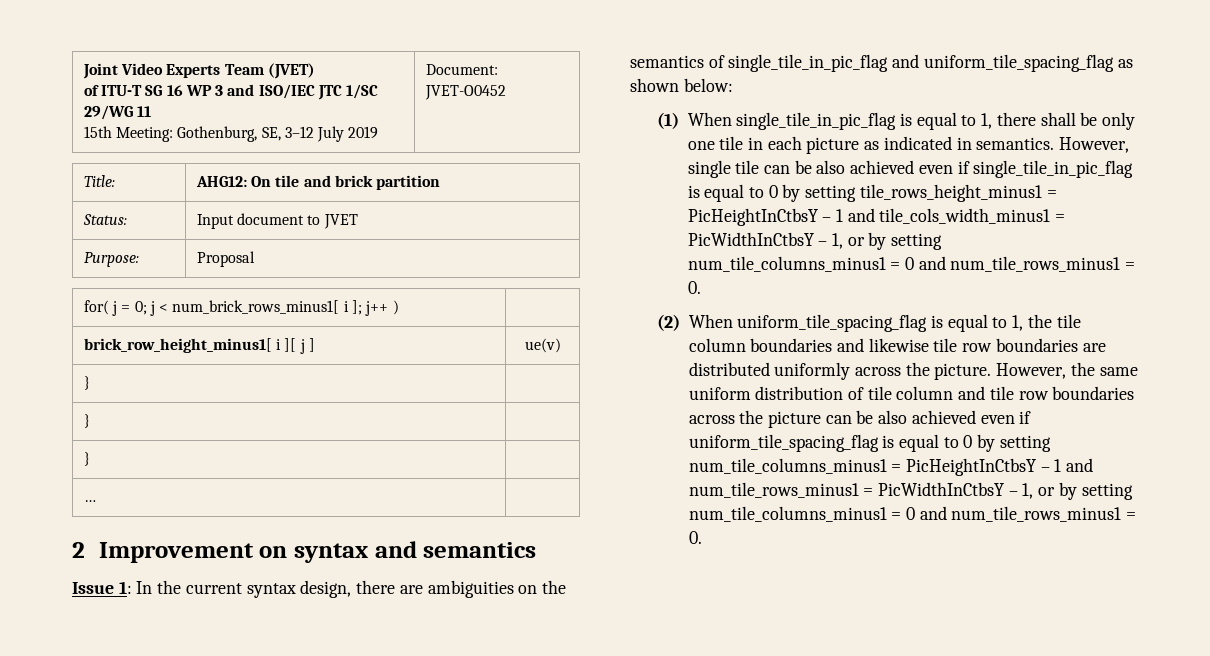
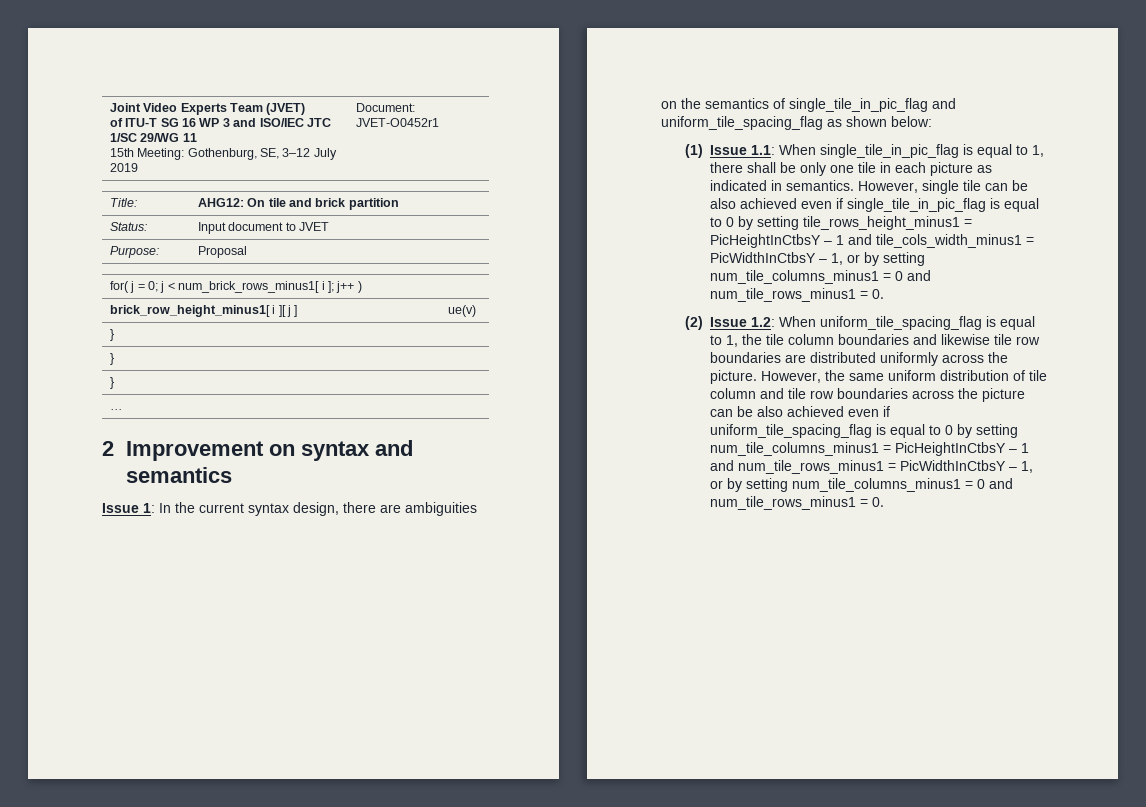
  Joint Video Experts Team (JVET)
  of ITU-T SG 16 WP 3 and ISO/IEC JTC 1/SC 29/WG 11
- 15th Meeting: Gothenburg, SE, 3–12 July 2019 | Document: JVET-O0452
+ 15th Meeting: Gothenburg, SE, 3–12 July 2019 | Document: JVET-O0452r1
- (1) When single_tile_in_pic_flag is equal to 1, there shall be only one tile in each picture as indicated in semantics.
+ (1) Issue 1.1: When single_tile_in_pic_flag is equal to 1, there shall be only one tile in each picture as indicated in semantics.
- (2) When uniform_tile_spacing_flag is equal to 1, the tile column boundaries and likewise tile row boundaries are distributed uniformly across the picture.
+ (2) Issue 1.2: When uniform_tile_spacing_flag is equal to 1, the tile column boundaries and likewise tile row boundaries are distributed uniformly across the picture.

